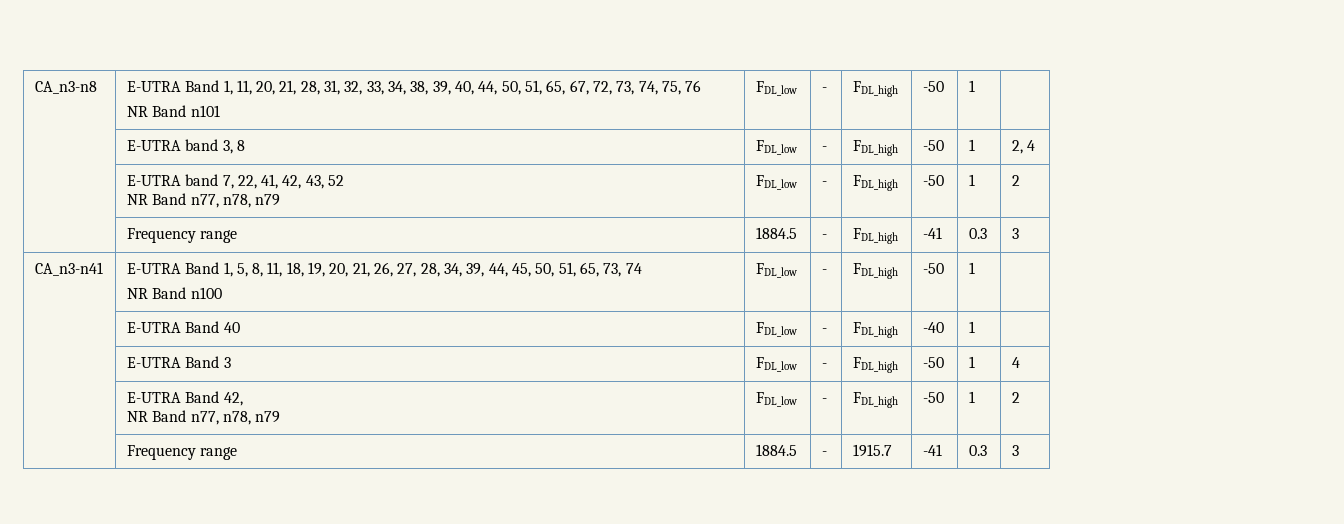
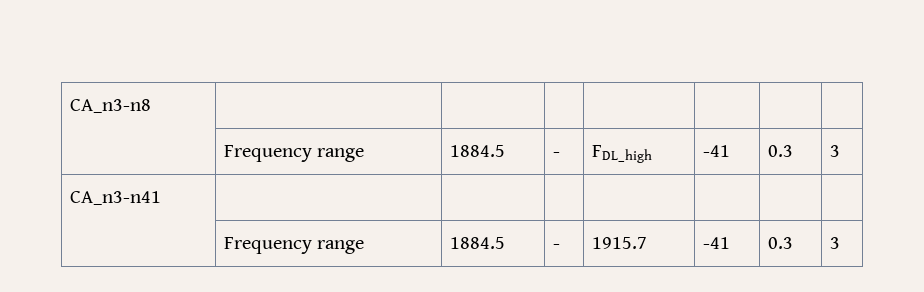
- CA_n3-n8 | E-UTRA Band 1, 11, 20, 21, 28, 31, 32, 33, 34, 38, 39, 40, 44, 50, 51, 65, 67, 72, 73, 74, 75, 76
- NR Band n101 | FDL_low | - | FDL_high | -50 | 1 |
- | E-UTRA band 3, 8 | FDL_low | - | FDL_high | -50 | 1 | 2, 4
- | E-UTRA band 7, 22, 41, 42, 43, 52
- NR Band n77, n78, n79 | FDL_low | - | FDL_high | -50 | 1 | 2
+ CA_n3-n8 | | | | | | |
- CA_n3-n41 | E-UTRA Band 1, 5, 8, 11, 18, 19, 20, 21, 26, 27, 28, 34, 39, 44, 45, 50, 51, 65, 73, 74
- NR Band n100 | FDL_low | - | FDL_high | -50 | 1 |
- | E-UTRA Band 40 | FDL_low | - | FDL_high | -40 | 1 |
- | E-UTRA Band 3 | FDL_low | - | FDL_high | -50 | 1 | 4
- | E-UTRA Band 42,
- NR Band n77, n78, n79 | FDL_low | - | FDL_high | -50 | 1 | 2
+ CA_n3-n41 | | | | | | |

